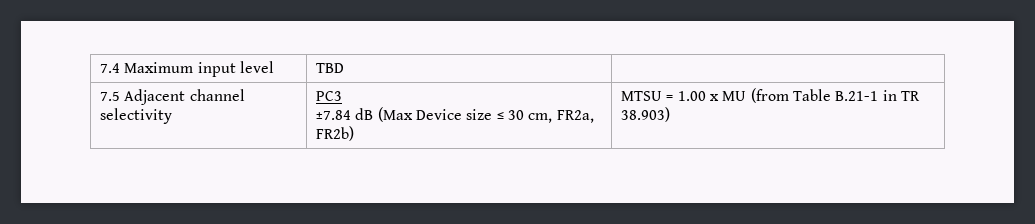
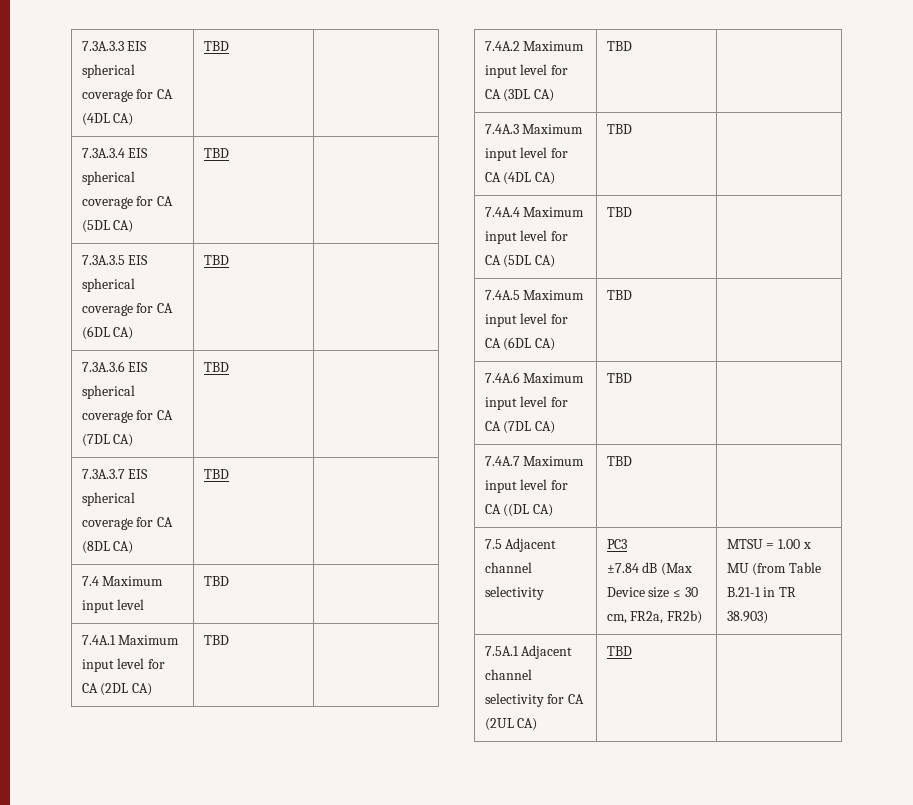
+ 7.3A.3.3 EIS spherical coverage for CA (4DL CA) | TBD |
+ 7.3A.3.4 EIS spherical coverage for CA (5DL CA) | TBD |
+ 7.3A.3.5 EIS spherical coverage for CA (6DL CA) | TBD |
+ 7.3A.3.6 EIS spherical coverage for CA (7DL CA) | TBD |
+ 7.3A.3.7 EIS spherical coverage for CA (8DL CA) | TBD |
+ 7.4A.1 Maximum input level for CA (2DL CA) | TBD |
+ 7.4A.2 Maximum input level for CA (3DL CA) | TBD |
+ 7.4A.3 Maximum input level for CA (4DL CA) | TBD |
+ 7.4A.4 Maximum input level for CA (5DL CA) | TBD |
+ 7.4A.5 Maximum input level for CA (6DL CA) | TBD |
+ 7.4A.6 Maximum input level for CA (7DL CA) | TBD |
+ 7.4A.7 Maximum input level for CA ((DL CA) | TBD |
+ 7.5A.1 Adjacent channel selectivity for CA (2UL CA) | TBD |

